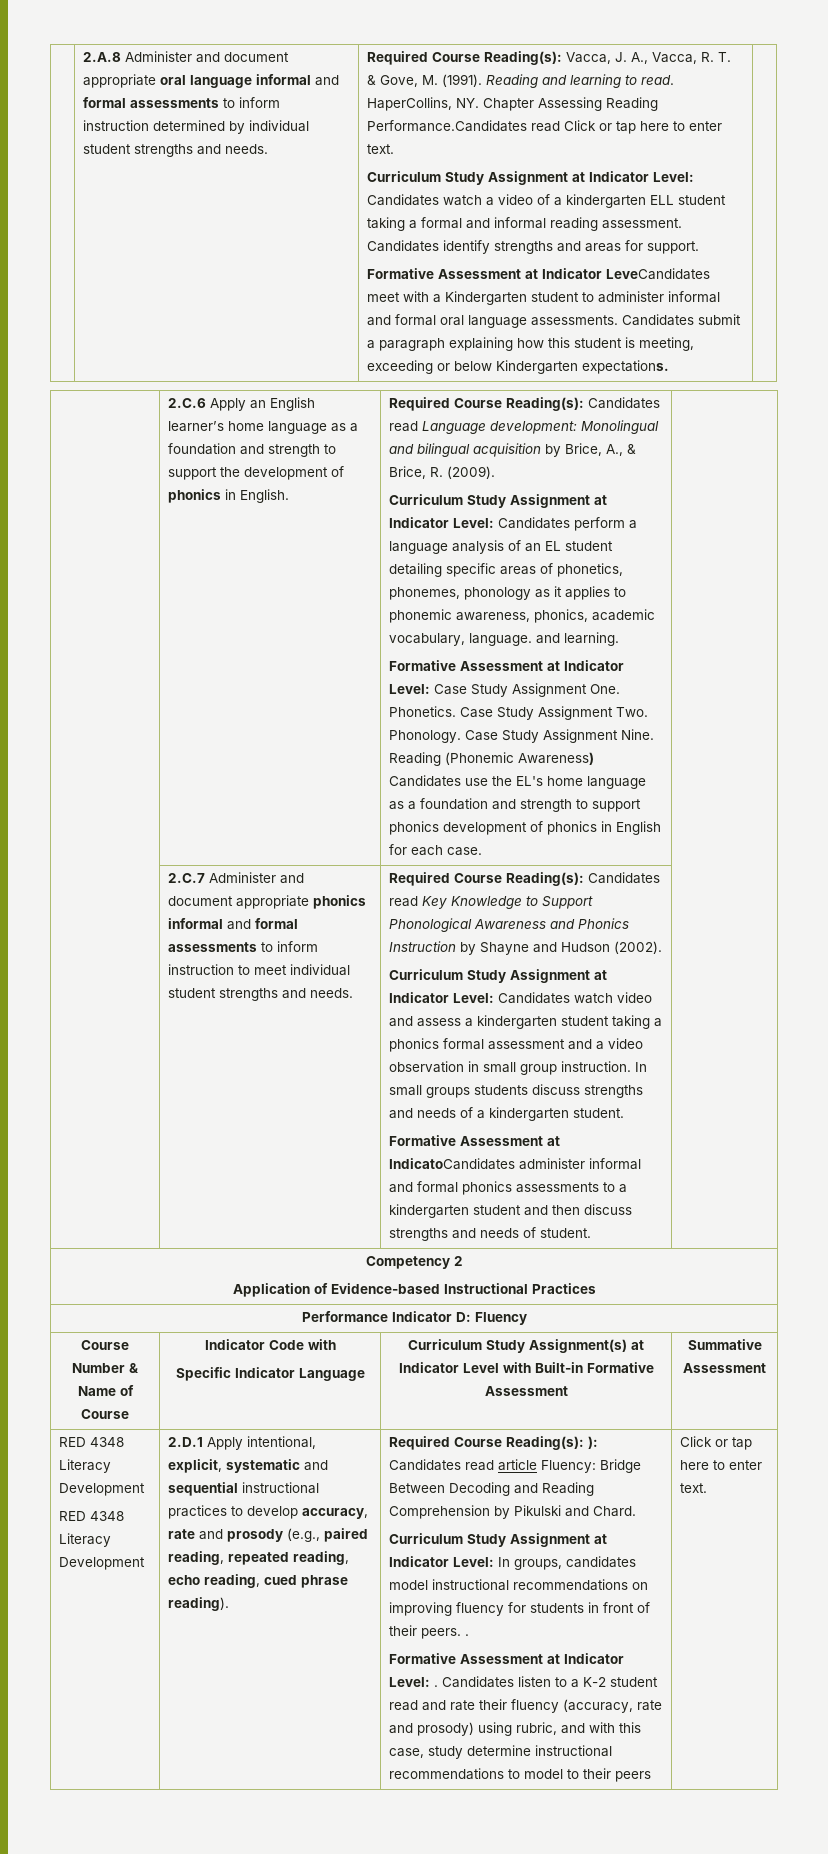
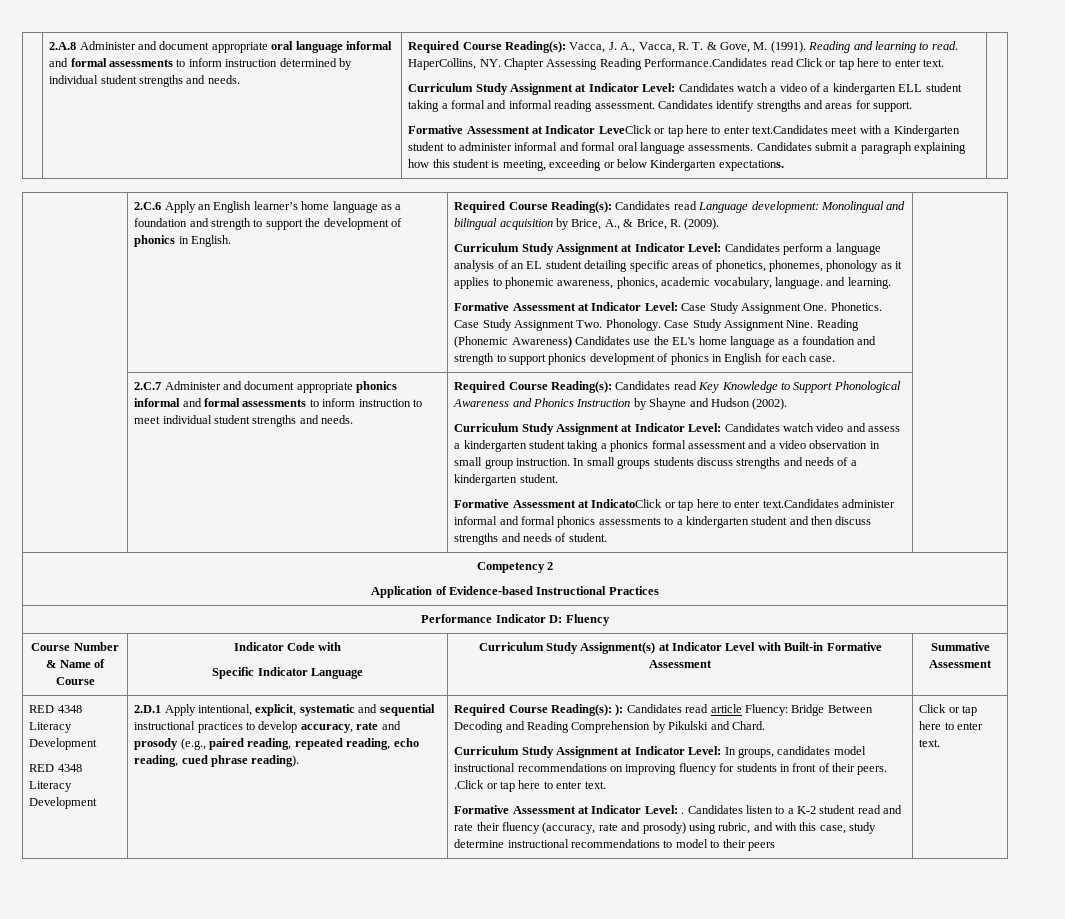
- Formative Assessment at Indicator LeveCandidates meet with a Kindergarten student to administer informal and formal oral language assessments.
+ Formative Assessment at Indicator LeveClick or tap here to enter text.Candidates meet with a Kindergarten student to administer informal and formal oral language assessments.
- Formative Assessment at IndicatoCandidates administer informal and formal phonics assessments to a kindergarten student and then discuss strengths and needs of student.
+ Formative Assessment at IndicatoClick or tap here to enter text.Candidates administer informal and formal phonics assessments to a kindergarten student and then discuss strengths and needs of student.
- Curriculum Study Assignment at Indicator Level: In groups, candidates model instructional recommendations on improving fluency for students in front of their peers. .
+ Curriculum Study Assignment at Indicator Level: In groups, candidates model instructional recommendations on improving fluency for students in front of their peers. .Click or tap here to enter text.

